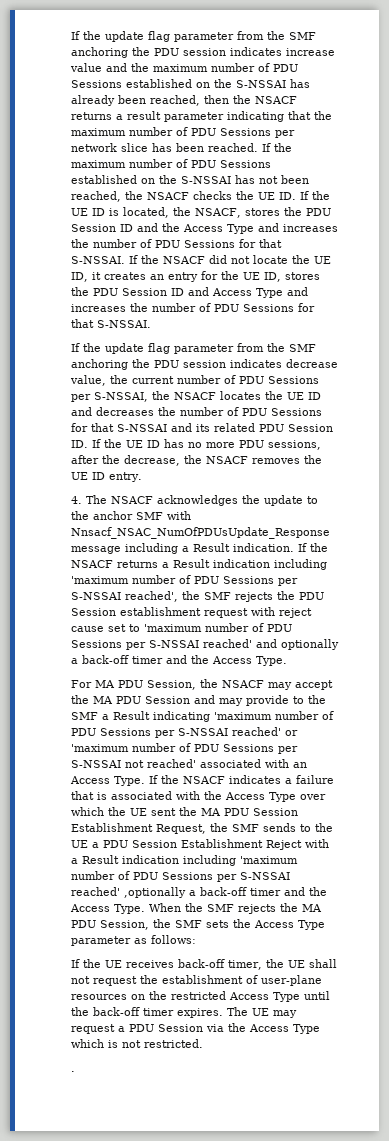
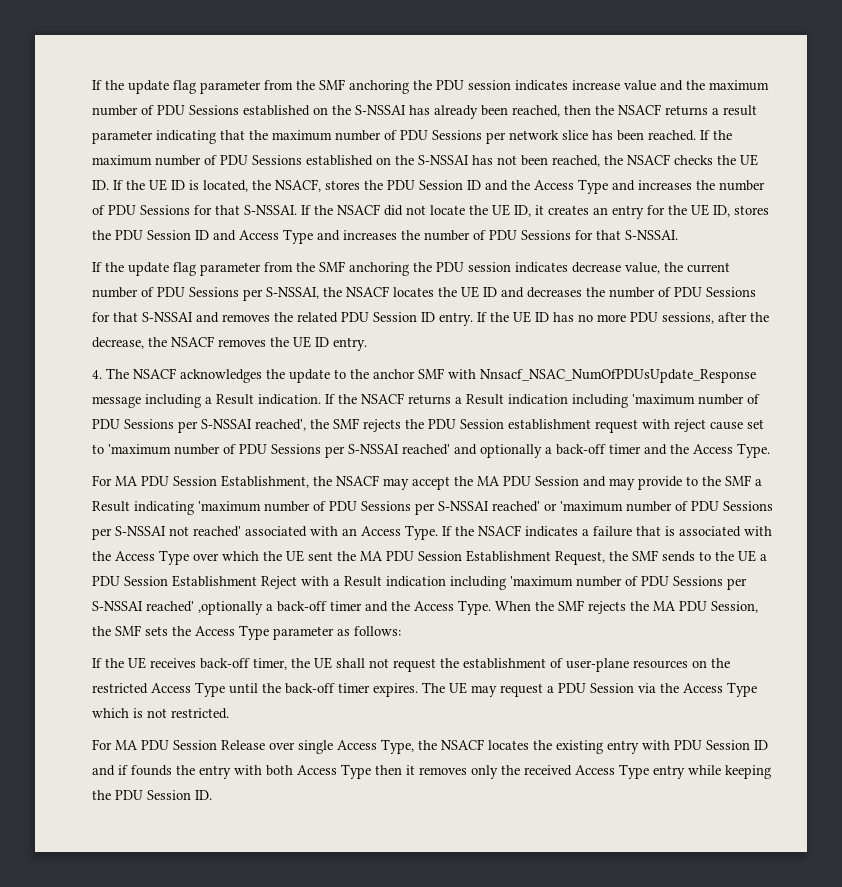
- If the update flag parameter from the SMF anchoring the PDU session indicates decrease value, the current number of PDU Sessions per S-NSSAI, the NSACF locates the UE ID and decreases the number of PDU Sessions for that S-NSSAI and its related PDU Session ID. If the UE ID has no more PDU sessions, after the decrease, the NSACF removes the UE ID entry.
+ If the update flag parameter from the SMF anchoring the PDU session indicates decrease value, the current number of PDU Sessions per S-NSSAI, the NSACF locates the UE ID and decreases the number of PDU Sessions for that S-NSSAI and removes the related PDU Session ID entry. If the UE ID has no more PDU sessions, after the decrease, the NSACF removes the UE ID entry.
- For MA PDU Session, the NSACF may accept the MA PDU Session and may provide to the SMF a Result indicating 'maximum number of PDU Sessions per S-NSSAI reached' or 'maximum number of PDU Sessions per S-NSSAI not reached' associated with an Access Type.
+ For MA PDU Session Establishment, the NSACF may accept the MA PDU Session and may provide to the SMF a Result indicating 'maximum number of PDU Sessions per S-NSSAI reached' or 'maximum number of PDU Sessions per S-NSSAI not reached' associated with an Access Type.
- .
+ For MA PDU Session Release over single Access Type, the NSACF locates the existing entry with PDU Session ID and if founds the entry with both Access Type then it removes only the received Access Type entry while keeping the PDU Session ID.

